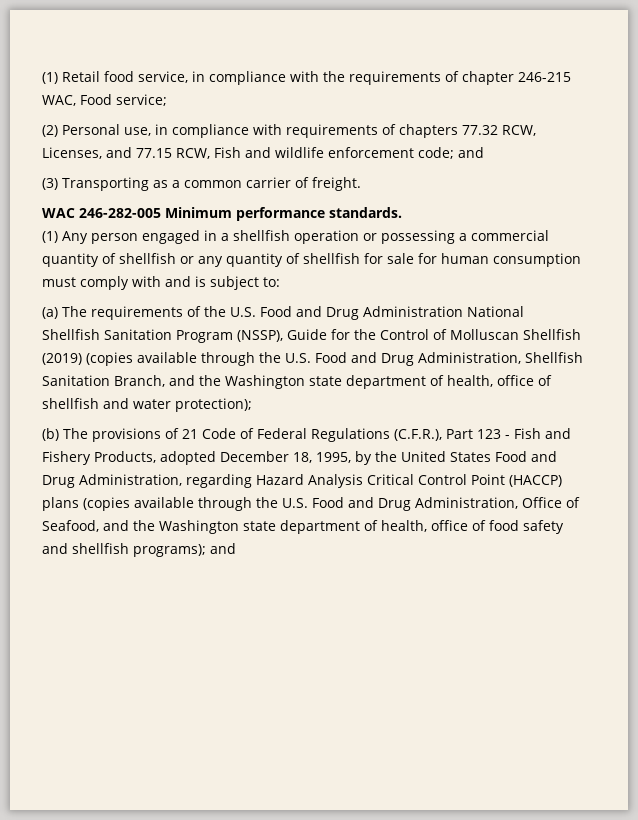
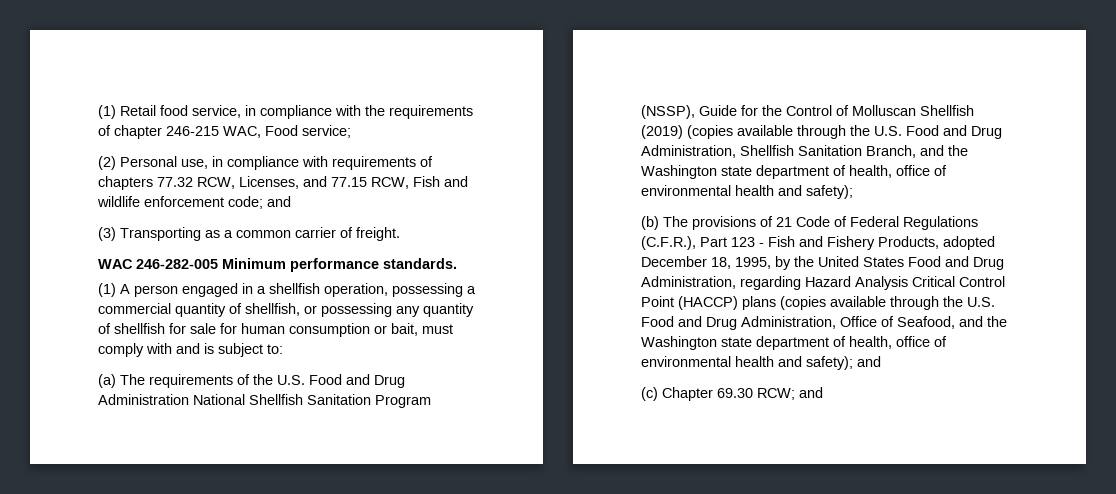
- (1) Any person engaged in a shellfish operation or possessing a commercial quantity of shellfish or any quantity of shellfish for sale for human consumption must comply with and is subject to:
+ (1) A person engaged in a shellfish operation, possessing a commercial quantity of shellfish, or possessing any quantity of shellfish for sale for human consumption or bait, must comply with and is subject to:
- (a) The requirements of the U.S. Food and Drug Administration National Shellfish Sanitation Program (NSSP), Guide for the Control of Molluscan Shellfish (2019) (copies available through the U.S. Food and Drug Administration, Shellfish Sanitation Branch, and the Washington state department of health, office of shellfish and water protection);
+ (a) The requirements of the U.S. Food and Drug Administration National Shellfish Sanitation Program (NSSP), Guide for the Control of Molluscan Shellfish (2019) (copies available through the U.S. Food and Drug Administration, Shellfish Sanitation Branch, and the Washington state department of health, office of environmental health and safety);
- (b) The provisions of 21 Code of Federal Regulations (C.F.R.), Part 123 - Fish and Fishery Products, adopted December 18, 1995, by the United States Food and Drug Administration, regarding Hazard Analysis Critical Control Point (HACCP) plans (copies available through the U.S. Food and Drug Administration, Office of Seafood, and the Washington state department of health, office of food safety and shellfish programs); and
+ (b) The provisions of 21 Code of Federal Regulations (C.F.R.), Part 123 - Fish and Fishery Products, adopted December 18, 1995, by the United States Food and Drug Administration, regarding Hazard Analysis Critical Control Point (HACCP) plans (copies available through the U.S. Food and Drug Administration, Office of Seafood, and the Washington state department of health, office of environmental health and safety); and
+ (c) Chapter 69.30 RCW; and

